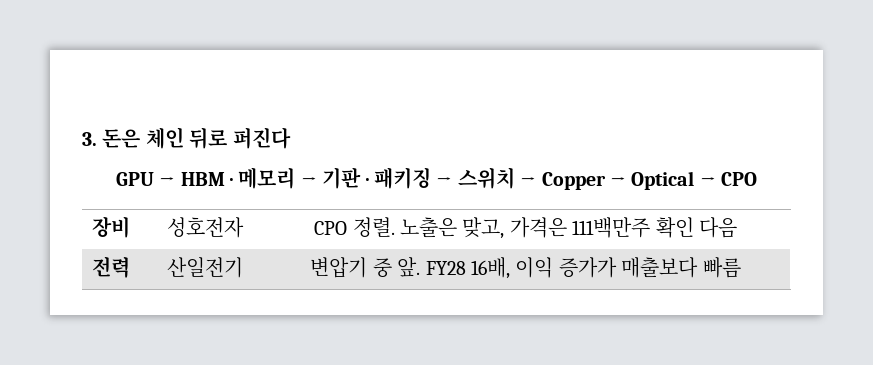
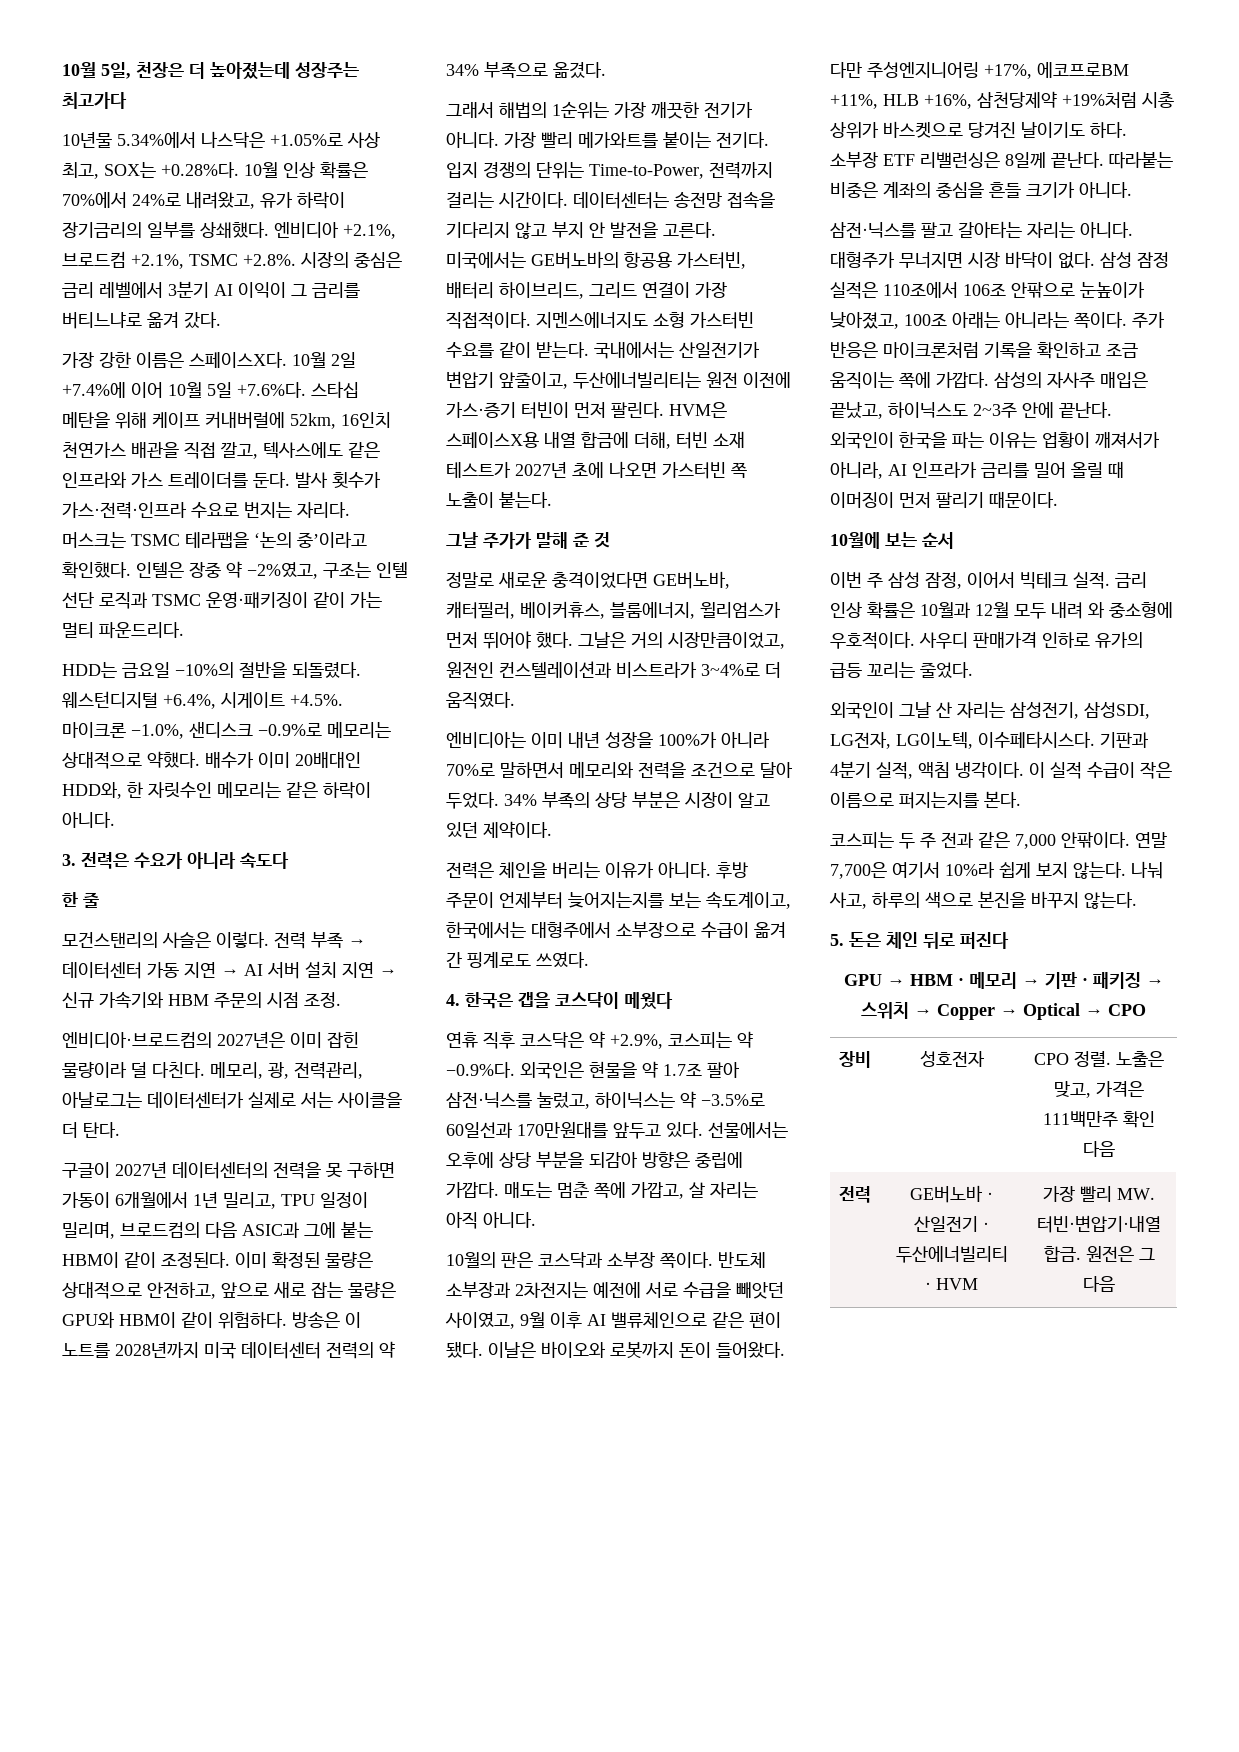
- 3. 돈은 체인 뒤로 퍼진다
+ 10월 5일, 천장은 더 높아졌는데 성장주는 최고가다
+ 10년물 5.34%에서 나스닥은 +1.05%로 사상 최고, SOX는 +0.28%다. 10월 인상 확률은 70%에서 24%로 내려왔고, 유가 하락이 장기금리의 일부를 상쇄했다. 엔비디아 +2.1%, 브로드컴 +2.1%, TSMC +2.8%. 시장의 중심은 금리 레벨에서 3분기 AI 이익이 그 금리를 버티느냐로 옮겨 갔다.
+ 가장 강한 이름은 스페이스X다. 10월 2일 +7.4%에 이어 10월 5일 +7.6%다. 스타십 메탄을 위해 케이프 커내버럴에 52km, 16인치 천연가스 배관을 직접 깔고, 텍사스에도 같은 인프라와 가스 트레이더를 둔다. 발사 횟수가 가스·전력·인프라 수요로 번지는 자리다. 머스크는 TSMC 테라팹을 ‘논의 중’이라고 확인했다. 인텔은 장중 약 −2%였고, 구조는 인텔 선단 로직과 TSMC 운영·패키징이 같이 가는 멀티 파운드리다.
+ HDD는 금요일 −10%의 절반을 되돌렸다. 웨스턴디지털 +6.4%, 시게이트 +4.5%. 마이크론 −1.0%, 샌디스크 −0.9%로 메모리는 상대적으로 약했다. 배수가 이미 20배대인 HDD와, 한 자릿수인 메모리는 같은 하락이 아니다.
+ 3. 전력은 수요가 아니라 속도다
+ 한 줄
+ 모건스탠리의 사슬은 이렇다. 전력 부족 → 데이터센터 가동 지연 → AI 서버 설치 지연 → 신규 가속기와 HBM 주문의 시점 조정.
+ 엔비디아·브로드컴의 2027년은 이미 잡힌 물량이라 덜 다친다. 메모리, 광, 전력관리, 아날로그는 데이터센터가 실제로 서는 사이클을 더 탄다.
+ 구글이 2027년 데이터센터의 전력을 못 구하면 가동이 6개월에서 1년 밀리고, TPU 일정이 밀리며, 브로드컴의 다음 ASIC과 그에 붙는 HBM이 같이 조정된다. 이미 확정된 물량은 상대적으로 안전하고, 앞으로 새로 잡는 물량은 GPU와 HBM이 같이 위험하다. 방송은 이 노트를 2028년까지 미국 데이터센터 전력의 약 34% 부족으로 옮겼다.
+ 그래서 해법의 1순위는 가장 깨끗한 전기가 아니다. 가장 빨리 메가와트를 붙이는 전기다. 입지 경쟁의 단위는 Time-to-Power, 전력까지 걸리는 시간이다. 데이터센터는 송전망 접속을 기다리지 않고 부지 안 발전을 고른다. 미국에서는 GE버노바의 항공용 가스터빈, 배터리 하이브리드, 그리드 연결이 가장 직접적이다. 지멘스에너지도 소형 가스터빈 수요를 같이 받는다. 국내에서는 산일전기가 변압기 앞줄이고, 두산에너빌리티는 원전 이전에 가스·증기 터빈이 먼저 팔린다. HVM은 스페이스X용 내열 합금에 더해, 터빈 소재 테스트가 2027년 초에 나오면 가스터빈 쪽 노출이 붙는다.
+ 그날 주가가 말해 준 것
+ 정말로 새로운 충격이었다면 GE버노바, 캐터필러, 베이커휴스, 블룸에너지, 윌리엄스가 먼저 뛰어야 했다. 그날은 거의 시장만큼이었고, 원전인 컨스텔레이션과 비스트라가 3~4%로 더 움직였다.
+ 엔비디아는 이미 내년 성장을 100%가 아니라 70%로 말하면서 메모리와 전력을 조건으로 달아 두었다. 34% 부족의 상당 부분은 시장이 알고 있던 제약이다.
+ 전력은 체인을 버리는 이유가 아니다. 후방 주문이 언제부터 늦어지는지를 보는 속도계이고, 한국에서는 대형주에서 소부장으로 수급이 옮겨 간 핑계로도 쓰였다.
+ 4. 한국은 갭을 코스닥이 메웠다
+ 연휴 직후 코스닥은 약 +2.9%, 코스피는 약 −0.9%다. 외국인은 현물을 약 1.7조 팔아 삼전·닉스를 눌렀고, 하이닉스는 약 −3.5%로 60일선과 170만원대를 앞두고 있다. 선물에서는 오후에 상당 부분을 되감아 방향은 중립에 가깝다. 매도는 멈춘 쪽에 가깝고, 살 자리는 아직 아니다.
+ 10월의 판은 코스닥과 소부장 쪽이다. 반도체 소부장과 2차전지는 예전에 서로 수급을 빼앗던 사이였고, 9월 이후 AI 밸류체인으로 같은 편이 됐다. 이날은 바이오와 로봇까지 돈이 들어왔다. 다만 주성엔지니어링 +17%, 에코프로BM +11%, HLB +16%, 삼천당제약 +19%처럼 시총 상위가 바스켓으로 당겨진 날이기도 하다. 소부장 ETF 리밸런싱은 8일께 끝난다. 따라붙는 비중은 계좌의 중심을 흔들 크기가 아니다.
+ 삼전·닉스를 팔고 갈아타는 자리는 아니다. 대형주가 무너지면 시장 바닥이 없다. 삼성 잠정 실적은 110조에서 106조 안팎으로 눈높이가 낮아졌고, 100조 아래는 아니라는 쪽이다. 주가 반응은 마이크론처럼 기록을 확인하고 조금 움직이는 쪽에 가깝다. 삼성의 자사주 매입은 끝났고, 하이닉스도 2~3주 안에 끝난다. 외국인이 한국을 파는 이유는 업황이 깨져서가 아니라, AI 인프라가 금리를 밀어 올릴 때 이머징이 먼저 팔리기 때문이다.
+ 10월에 보는 순서
+ 이번 주 삼성 잠정, 이어서 빅테크 실적. 금리 인상 확률은 10월과 12월 모두 내려 와 중소형에 우호적이다. 사우디 판매가격 인하로 유가의 급등 꼬리는 줄었다.
+ 외국인이 그날 산 자리는 삼성전기, 삼성SDI, LG전자, LG이노텍, 이수페타시스다. 기판과 4분기 실적, 액침 냉각이다. 이 실적 수급이 작은 이름으로 퍼지는지를 본다.
+ 코스피는 두 주 전과 같은 7,000 안팎이다. 연말 7,700은 여기서 10%라 쉽게 보지 않는다. 나눠 사고, 하루의 색으로 본진을 바꾸지 않는다.
+ 5. 돈은 체인 뒤로 퍼진다
- 전력 | 산일전기 | 변압기 중 앞. FY28 16배, 이익 증가가 매출보다 빠름
+ 전력 | GE버노바 · 산일전기 · 두산에너빌리티 · HVM | 가장 빨리 MW. 터빈·변압기·내열 합금. 원전은 그 다음

